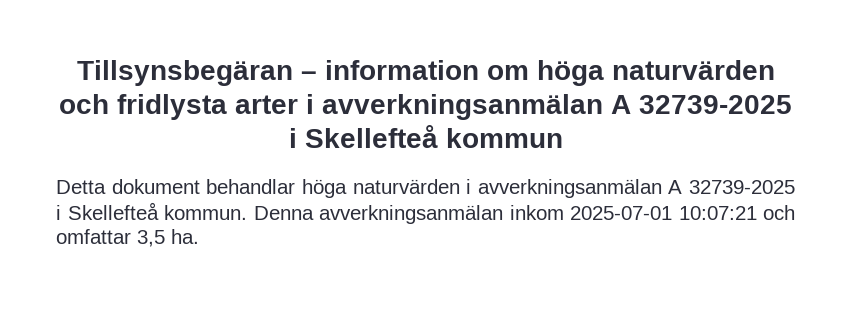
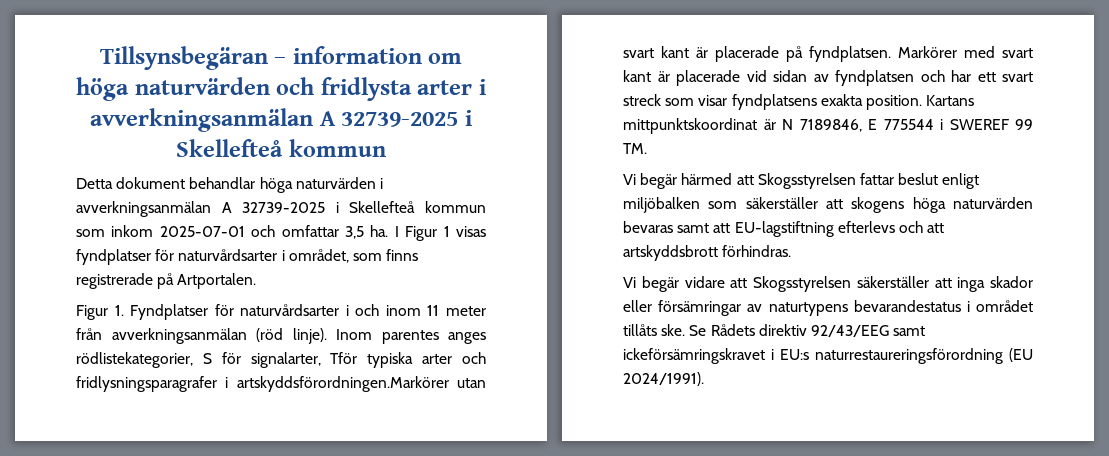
- Detta dokument behandlar höga naturvärden i avverkningsanmälan A 32739-2025 i Skellefteå kommun. Denna avverkningsanmälan inkom 2025-07-01 10:07:21 och omfattar 3,5 ha.
+ Detta dokument behandlar höga naturvärden i avverkningsanmälan A 32739-2025 i Skellefteå kommun som inkom 2025-07-01 och omfattar 3,5 ha.
+ I Figur 1 visas fyndplatser för naturvårdsarter i området, som finns registrerade på Artportalen.
+ Figur 1. Fyndplatser för naturvårdsarter i och inom 11 meter från avverkningsanmälan (röd linje). Inom parentes anges rödlistekategorier, S för signalarter, Tför typiska arter och fridlysningsparagrafer i artskyddsförordningen.Markörer utan svart kant är placerade på fyndplatsen. Markörer med svart kant är placerade vid sidan av fyndplatsen och har ett svart streck som visar fyndplatsens exakta position. Kartans mittpunktskoordinat är N 7189846, E 775544 i SWEREF 99 TM.
+ Vi begär härmed att Skogsstyrelsen fattar beslut enligt miljöbalken som säkerställer att skogens höga naturvärden bevaras samt att EU-lagstiftning efterlevs och att artskyddsbrott förhindras.
+ Vi begär vidare att Skogsstyrelsen säkerställer att inga skador eller försämringar av naturtypens bevarandestatus i området tillåts ske. Se Rådets direktiv 92/43/EEG samt ickeförsämringskravet i EU:s naturrestaureringsförordning (EU 2024/1991).

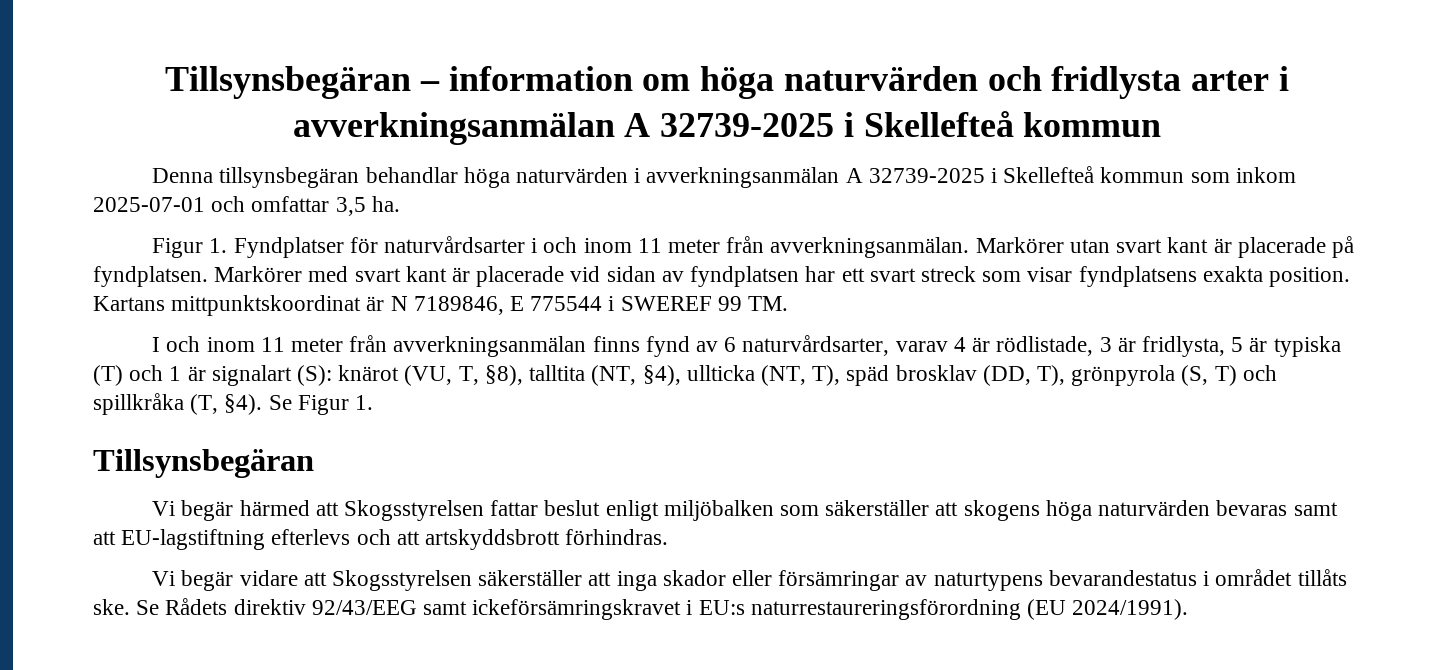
- Detta dokument behandlar höga naturvärden i avverkningsanmälan A 32739-2025 i Skellefteå kommun som inkom 2025-07-01 och omfattar 3,5 ha. I Figur 1 visas fyndplatser för naturvårdsarter i området, som finns registrerade på Artportalen.
+ Denna tillsynsbegäran behandlar höga naturvärden i avverkningsanmälan A 32739-2025 i Skellefteå kommun som inkom 2025-07-01 och omfattar 3,5 ha.
- Figur 1. Fyndplatser för naturvårdsarter i och inom 11 meter från avverkningsanmälan (röd linje). Inom parentes anges rödlistekategorier, S för signalarter, Tför typiska arter och fridlysningsparagrafer i artskyddsförordningen.Markörer utan svart kant är placerade på fyndplatsen.
+ Figur 1. Fyndplatser för naturvårdsarter i och inom 11 meter från avverkningsanmälan. Markörer utan svart kant är placerade på fyndplatsen.
- Markörer med svart kant är placerade vid sidan av fyndplatsen och har ett svart streck som visar fyndplatsens exakta position.
+ Markörer med svart kant är placerade vid sidan av fyndplatsen har ett svart streck som visar fyndplatsens exakta position.
+ I och inom 11 meter från avverkningsanmälan finns fynd av 6 naturvårdsarter, varav 4 är rödlistade, 3 är fridlysta, 5 är typiska (T) och 1 är signalart (S): knärot (VU, T, §8), talltita (NT, §4), ullticka (NT, T), späd brosklav (DD, T), grönpyrola (S, T) och spillkråka (T, §4). Se Figur 1.
+ Tillsynsbegäran

